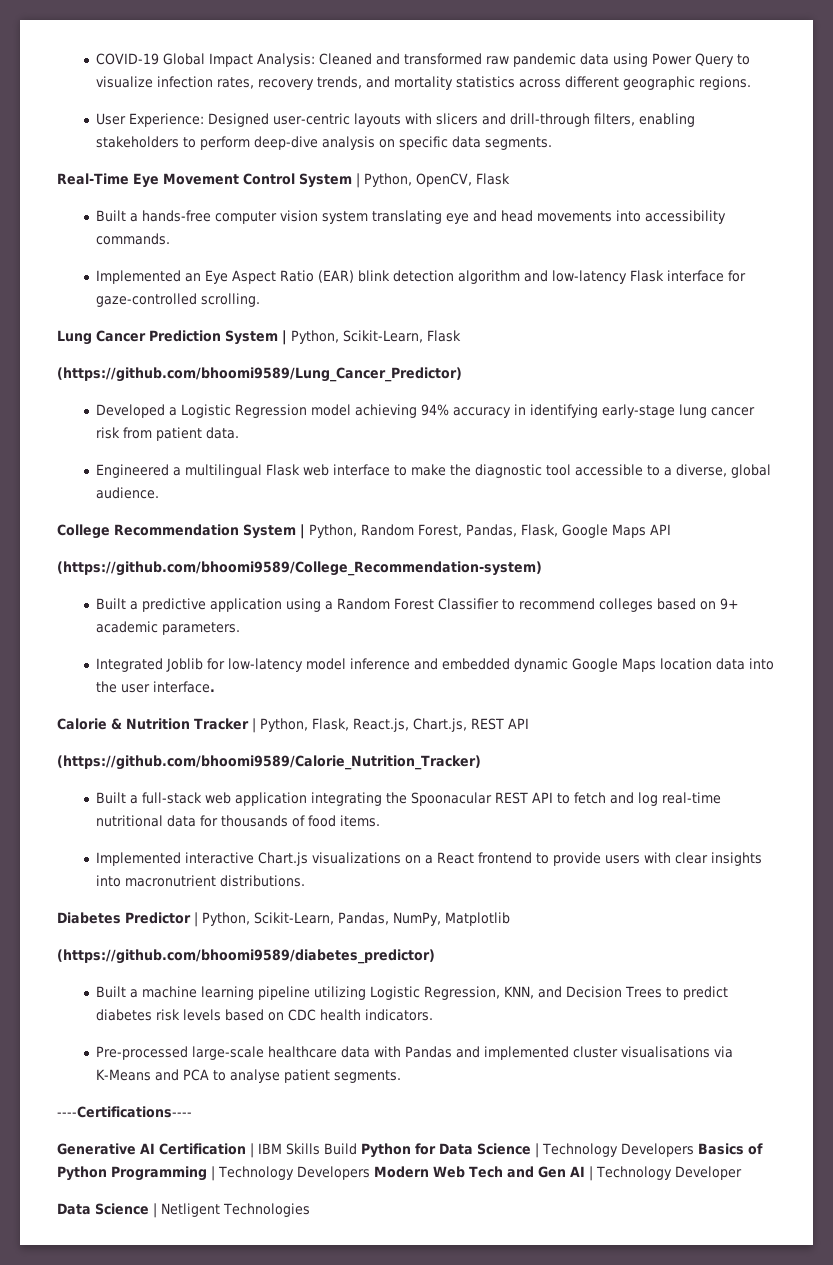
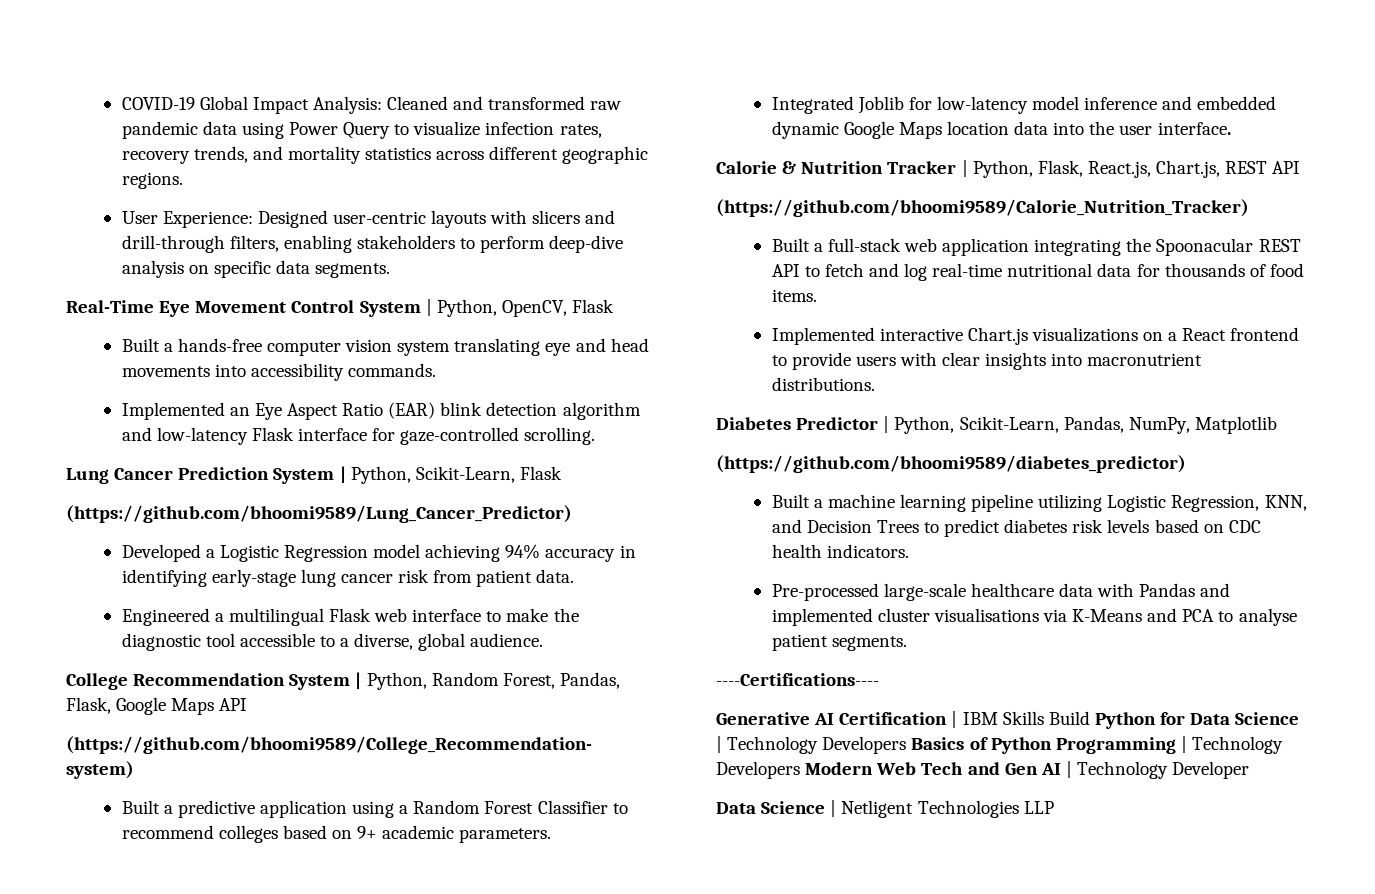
- Data Science | Netligent Technologies
+ Data Science | Netligent Technologies LLP

